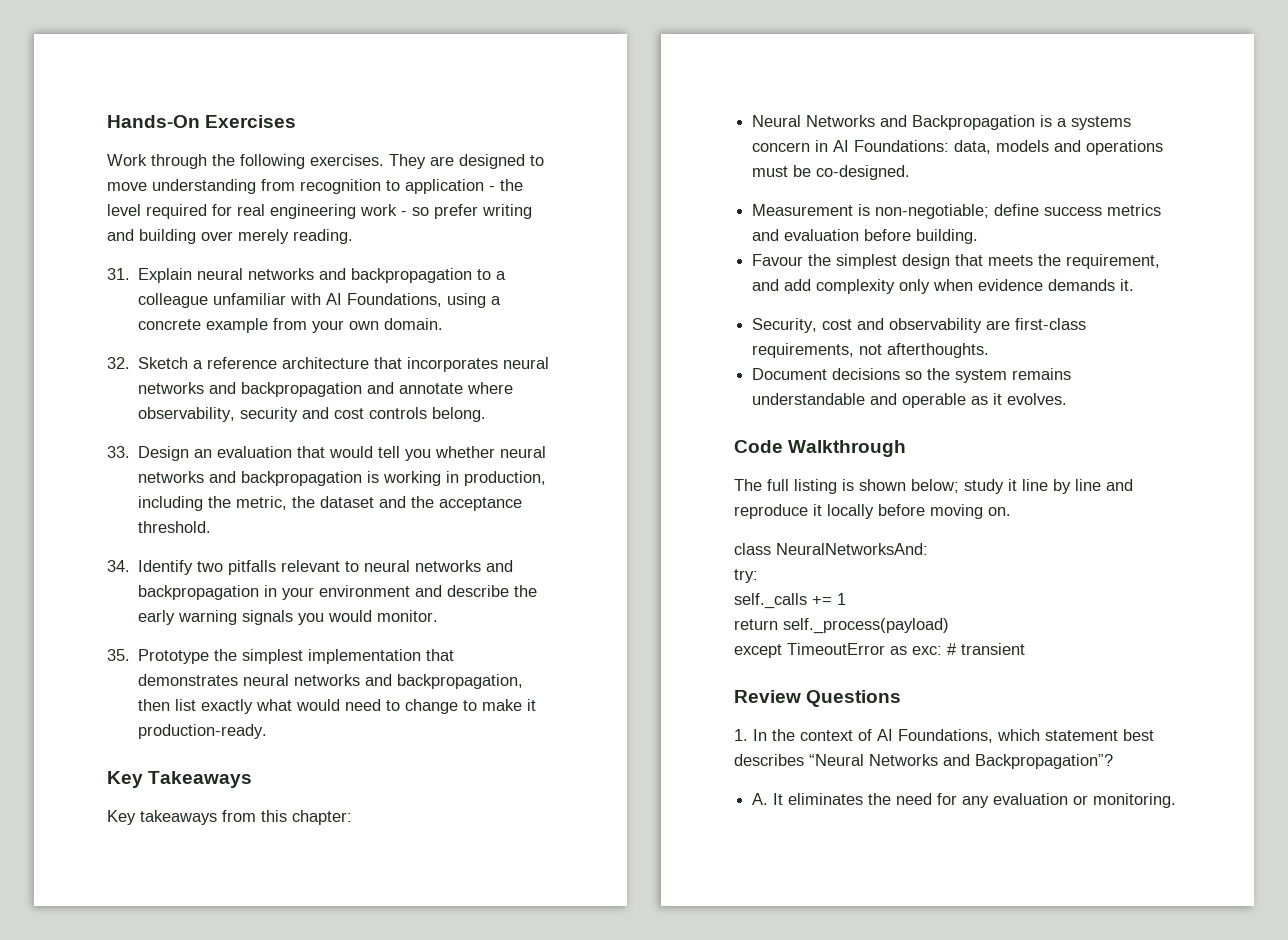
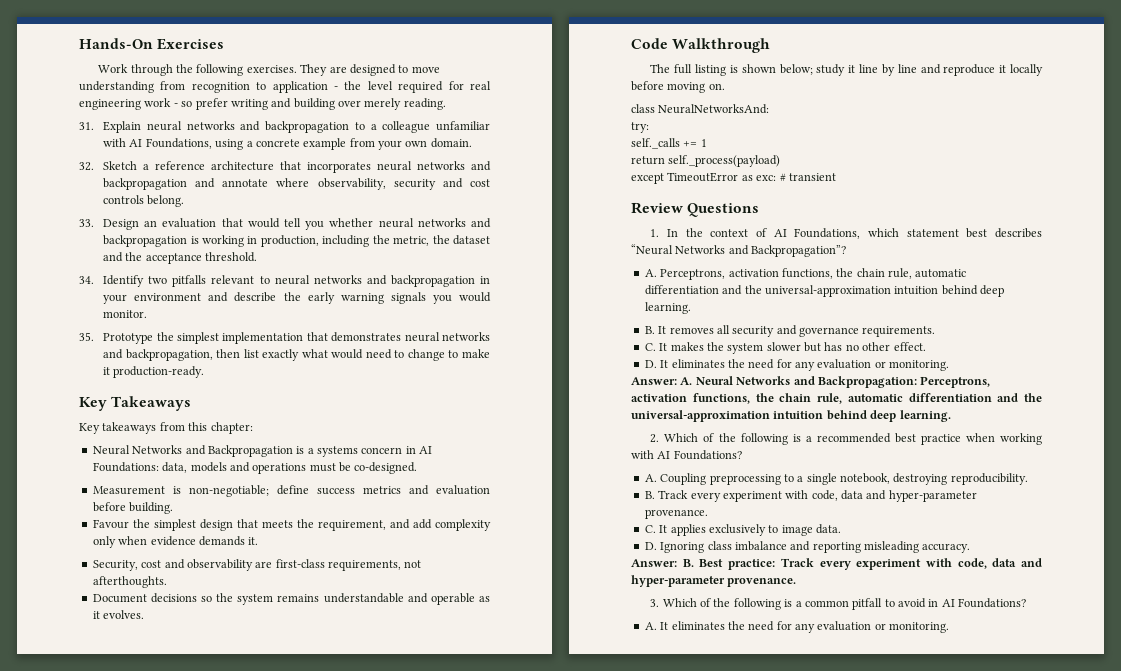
+ A. Perceptrons, activation functions, the chain rule, automatic differentiation and the universal-approximation intuition behind deep learning.
+ B. It removes all security and governance requirements.
+ C. It makes the system slower but has no other effect.
+ D. It eliminates the need for any evaluation or monitoring.
+ Answer: A. Neural Networks and Backpropagation: Perceptrons, activation functions, the chain rule, automatic differentiation and the universal-approximation intuition behind deep learning.
+ 2. Which of the following is a recommended best practice when working with AI Foundations?
+ A. Coupling preprocessing to a single notebook, destroying reproducibility.
+ B. Track every experiment with code, data and hyper-parameter provenance.
+ C. It applies exclusively to image data.
+ D. Ignoring class imbalance and reporting misleading accuracy.
+ Answer: B. Best practice: Track every experiment with code, data and hyper-parameter provenance.
+ 3. Which of the following is a common pitfall to avoid in AI Foundations?

